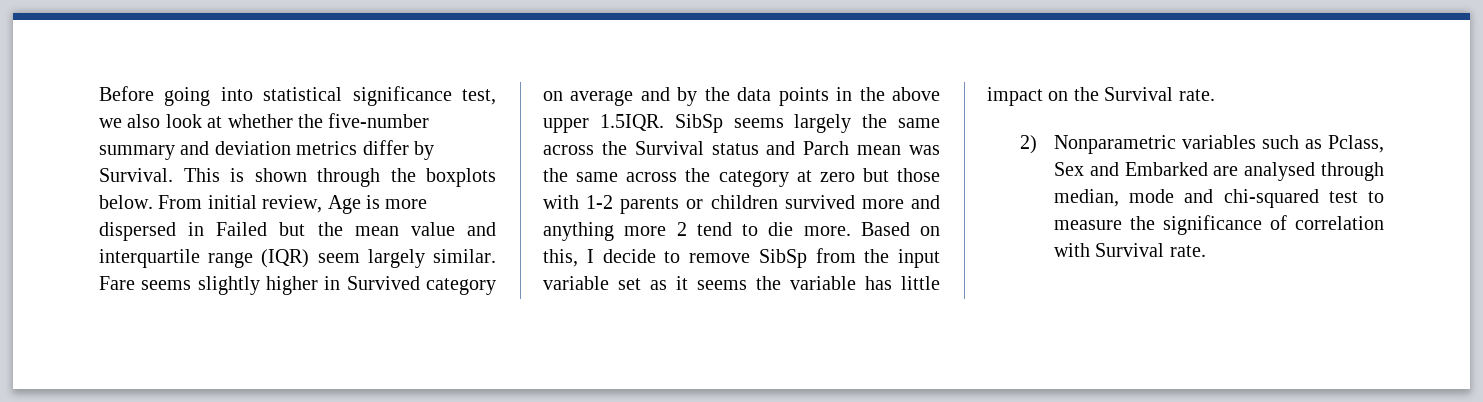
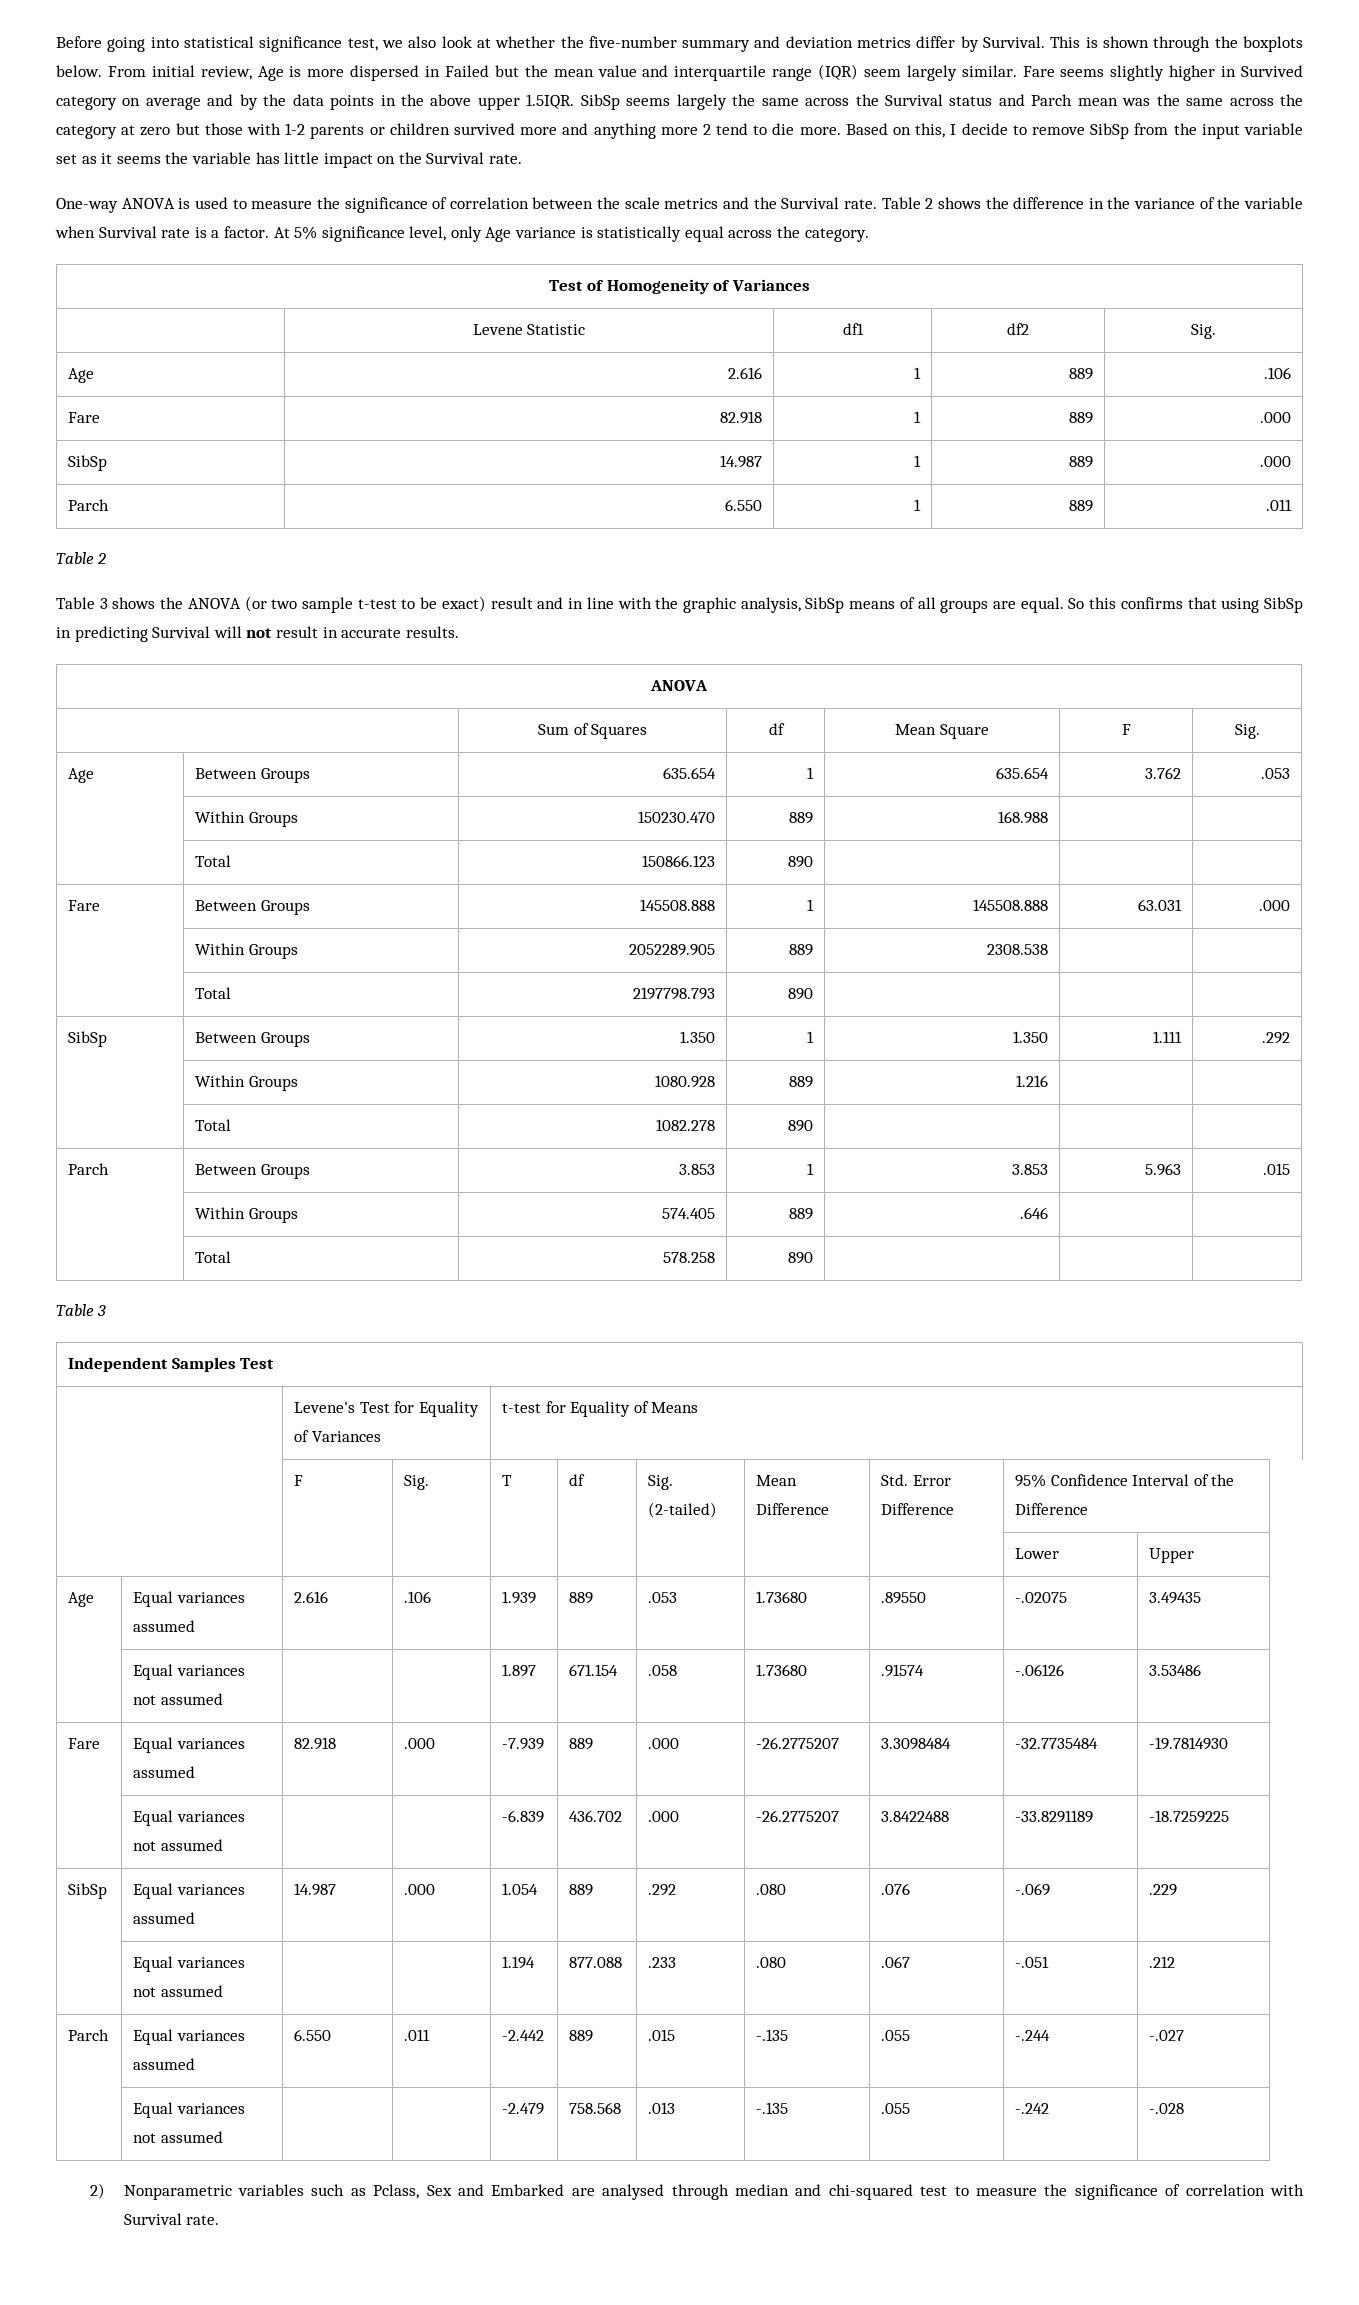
+ One-way ANOVA is used to measure the significance of correlation between the scale metrics and the Survival rate. Table 2 shows the difference in the variance of the variable when Survival rate is a factor. At 5% significance level, only Age variance is statistically equal across the category.
+ Test of Homogeneity of Variances
+ | Levene Statistic | df1 | df2 | Sig.
+ Age | 2.616 | 1 | 889 | .106
+ Fare | 82.918 | 1 | 889 | .000
+ SibSp | 14.987 | 1 | 889 | .000
+ Parch | 6.550 | 1 | 889 | .011
+ Table 2
+ Table 3 shows the ANOVA (or two sample t-test to be exact) result and in line with the graphic analysis, SibSp means of all groups are equal. So this confirms that using SibSp in predicting Survival will not result in accurate results.
+ ANOVA
+ | Sum of Squares | df | Mean Square | F | Sig.
+ Age | Between Groups | 635.654 | 1 | 635.654 | 3.762 | .053
+ | Within Groups | 150230.470 | 889 | 168.988 | |
+ | Total | 150866.123 | 890 | | |
+ Fare | Between Groups | 145508.888 | 1 | 145508.888 | 63.031 | .000
+ | Within Groups | 2052289.905 | 889 | 2308.538 | |
+ | Total | 2197798.793 | 890 | | |
+ SibSp | Between Groups | 1.350 | 1 | 1.350 | 1.111 | .292
+ | Within Groups | 1080.928 | 889 | 1.216 | |
+ | Total | 1082.278 | 890 | | |
+ Parch | Between Groups | 3.853 | 1 | 3.853 | 5.963 | .015
+ | Within Groups | 574.405 | 889 | .646 | |
+ | Total | 578.258 | 890 | | |
+ Table 3
+ Independent Samples Test
+ | Levene's Test for Equality of Variances | t-test for Equality of Means
+ | F | Sig. | T | df | Sig. (2-tailed) | Mean Difference | Std. Error Difference | 95% Confidence Interval of the Difference
+ | | | | | | | | Lower | Upper
+ Age | Equal variances assumed | 2.616 | .106 | 1.939 | 889 | .053 | 1.73680 | .89550 | -.02075 | 3.49435
+ | Equal variances not assumed | | | 1.897 | 671.154 | .058 | 1.73680 | .91574 | -.06126 | 3.53486
+ Fare | Equal variances assumed | 82.918 | .000 | -7.939 | 889 | .000 | -26.2775207 | 3.3098484 | -32.7735484 | -19.7814930
+ | Equal variances not assumed | | | -6.839 | 436.702 | .000 | -26.2775207 | 3.8422488 | -33.8291189 | -18.7259225
+ SibSp | Equal variances assumed | 14.987 | .000 | 1.054 | 889 | .292 | .080 | .076 | -.069 | .229
+ | Equal variances not assumed | | | 1.194 | 877.088 | .233 | .080 | .067 | -.051 | .212
+ Parch | Equal variances assumed | 6.550 | .011 | -2.442 | 889 | .015 | -.135 | .055 | -.244 | -.027
+ | Equal variances not assumed | | | -2.479 | 758.568 | .013 | -.135 | .055 | -.242 | -.028
- 2) Nonparametric variables such as Pclass, Sex and Embarked are analysed through median, mode and chi-squared test to measure the significance of correlation with Survival rate.
+ 2) Nonparametric variables such as Pclass, Sex and Embarked are analysed through median and chi-squared test to measure the significance of correlation with Survival rate.

